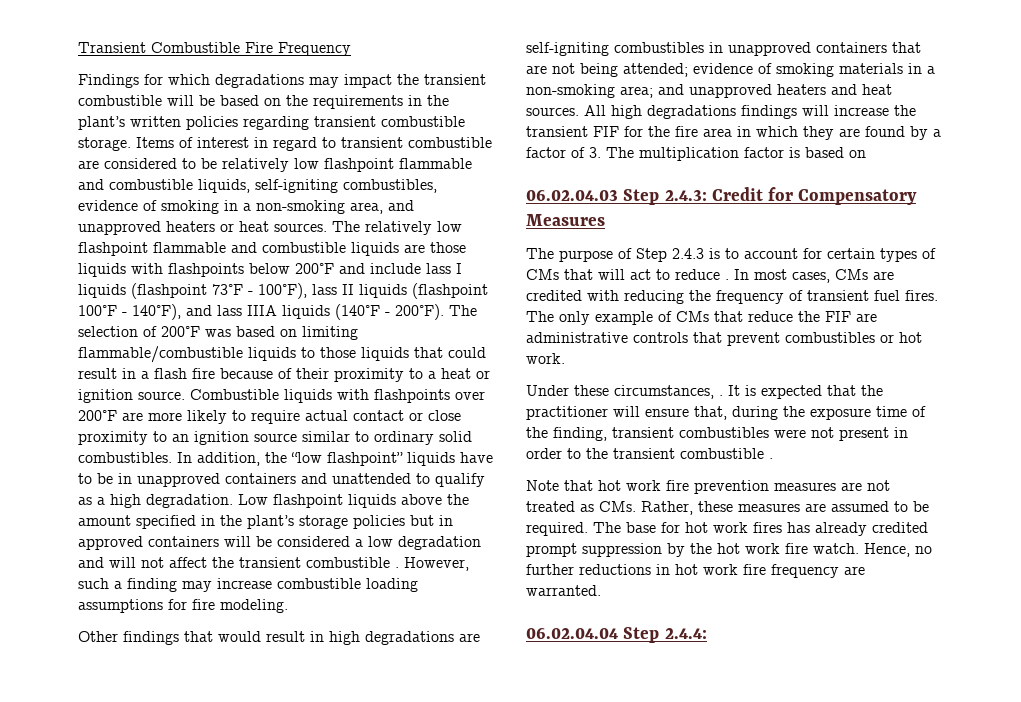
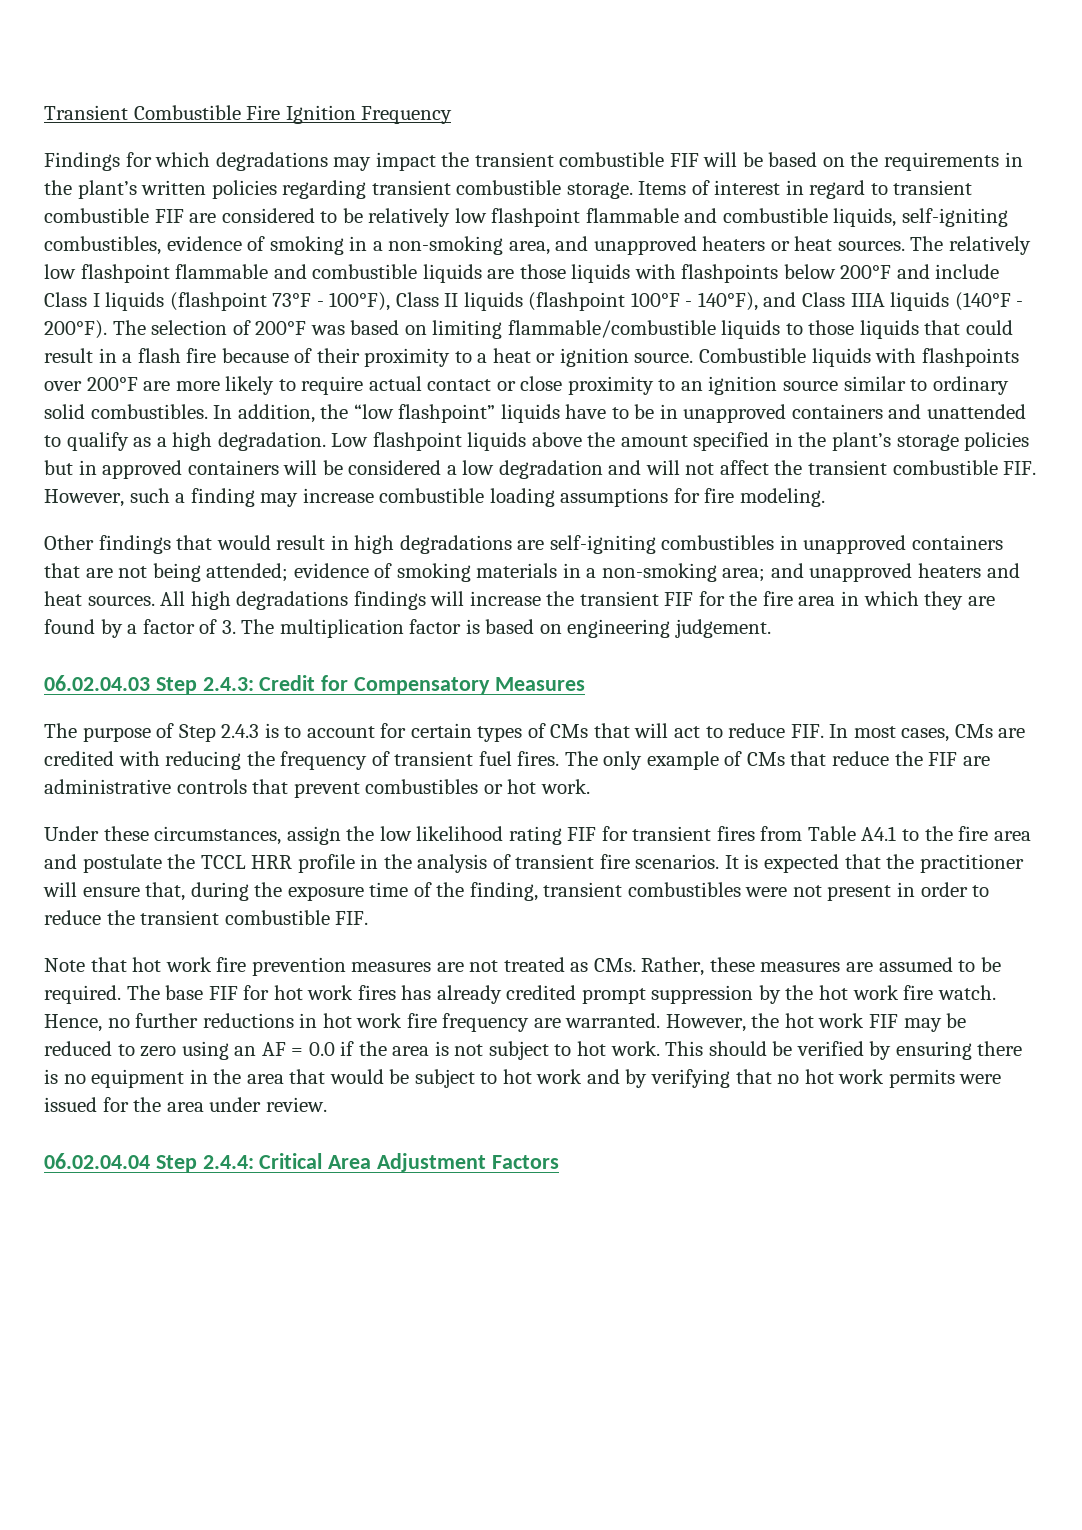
- Transient Combustible Fire Frequency
+ Transient Combustible Fire Ignition Frequency
- Findings for which degradations may impact the transient combustible will be based on the requirements in the plant’s written policies regarding transient combustible storage.
+ Findings for which degradations may impact the transient combustible FIF will be based on the requirements in the plant’s written policies regarding transient combustible storage.
- Items of interest in regard to transient combustible are considered to be relatively low flashpoint flammable and combustible liquids, self-igniting combustibles, evidence of smoking in a non-smoking area, and unapproved heaters or heat sources.
+ Items of interest in regard to transient combustible FIF are considered to be relatively low flashpoint flammable and combustible liquids, self-igniting combustibles, evidence of smoking in a non-smoking area, and unapproved heaters or heat sources.
- The relatively low flashpoint flammable and combustible liquids are those liquids with flashpoints below 200°F and include lass I liquids (flashpoint 73°F - 100°F), lass II liquids (flashpoint 100°F - 140°F), and lass IIIA liquids (140°F - 200°F).
+ The relatively low flashpoint flammable and combustible liquids are those liquids with flashpoints below 200°F and include Class I liquids (flashpoint 73°F - 100°F), Class II liquids (flashpoint 100°F - 140°F), and Class IIIA liquids (140°F - 200°F).
- Low flashpoint liquids above the amount specified in the plant’s storage policies but in approved containers will be considered a low degradation and will not affect the transient combustible . However, such a finding may increase combustible loading assumptions for fire modeling.
+ Low flashpoint liquids above the amount specified in the plant’s storage policies but in approved containers will be considered a low degradation and will not affect the transient combustible FIF. However, such a finding may increase combustible loading assumptions for fire modeling.
- All high degradations findings will increase the transient FIF for the fire area in which they are found by a factor of 3. The multiplication factor is based on
+ All high degradations findings will increase the transient FIF for the fire area in which they are found by a factor of 3. The multiplication factor is based on engineering judgement.
- The purpose of Step 2.4.3 is to account for certain types of CMs that will act to reduce . In most cases, CMs are credited with reducing the frequency of transient fuel fires.
+ The purpose of Step 2.4.3 is to account for certain types of CMs that will act to reduce FIF. In most cases, CMs are credited with reducing the frequency of transient fuel fires.
- Under these circumstances, .
+ Under these circumstances, assign the low likelihood rating FIF for transient fires from Table A4.1 to the fire area and postulate the TCCL HRR profile in the analysis of transient fire scenarios.
- It is expected that the practitioner will ensure that, during the exposure time of the finding, transient combustibles were not present in order to the transient combustible .
+ It is expected that the practitioner will ensure that, during the exposure time of the finding, transient combustibles were not present in order to reduce the transient combustible FIF.
- The base for hot work fires has already credited prompt suppression by the hot work fire watch.
+ The base FIF for hot work fires has already credited prompt suppression by the hot work fire watch.
+ However, the hot work FIF may be reduced to zero using an AF = 0.0 if the area is not subject to hot work. This should be verified by ensuring there is no equipment in the area that would be subject to hot work and by verifying that no hot work permits were issued for the area under review.
- 06.02.04.04 Step 2.4.4:
+ 06.02.04.04 Step 2.4.4: Critical Area Adjustment Factors

